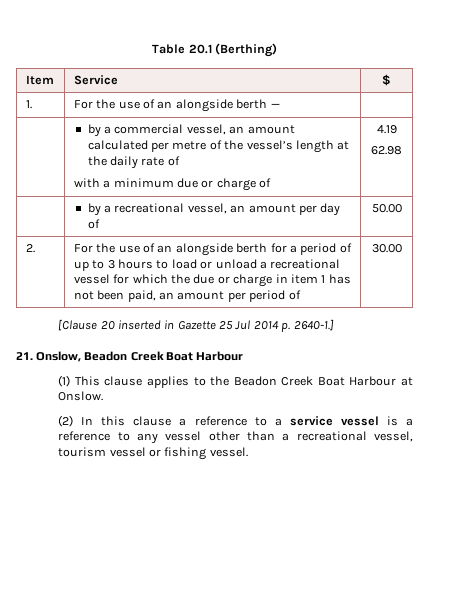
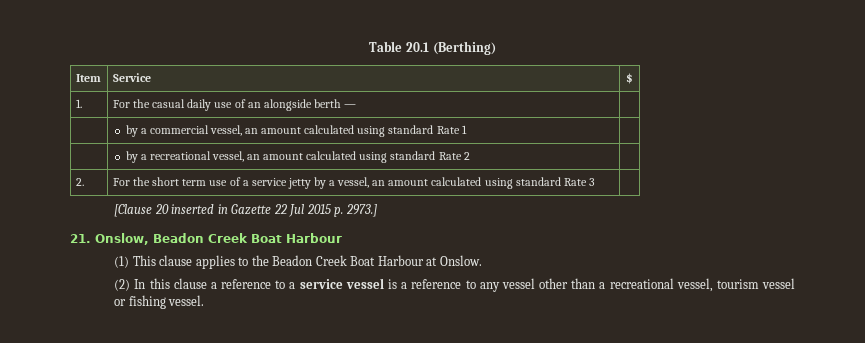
- 1. | For the use of an alongside berth — |
+ 1. | For the casual daily use of an alongside berth — |
- | by a commercial vessel, an amount calculated per metre of the vessel’s length at the daily rate of
- with a minimum due or charge of | 4.19
- 62.98
+ | by a commercial vessel, an amount calculated using standard Rate 1 |
- | by a recreational vessel, an amount per day of | 50.00
- 2. | For the use of an alongside berth for a period of up to 3 hours to load or unload a recreational vessel for which the due or charge in item 1 has not been paid, an amount per period of | 30.00
+ | by a recreational vessel, an amount calculated using standard Rate 2 |
+ 2. | For the short term use of a service jetty by a vessel, an amount calculated using standard Rate 3 |
- [Clause 20 inserted in Gazette 25 Jul 2014 p. 2640-1.]
+ [Clause 20 inserted in Gazette 22 Jul 2015 p. 2973.]

